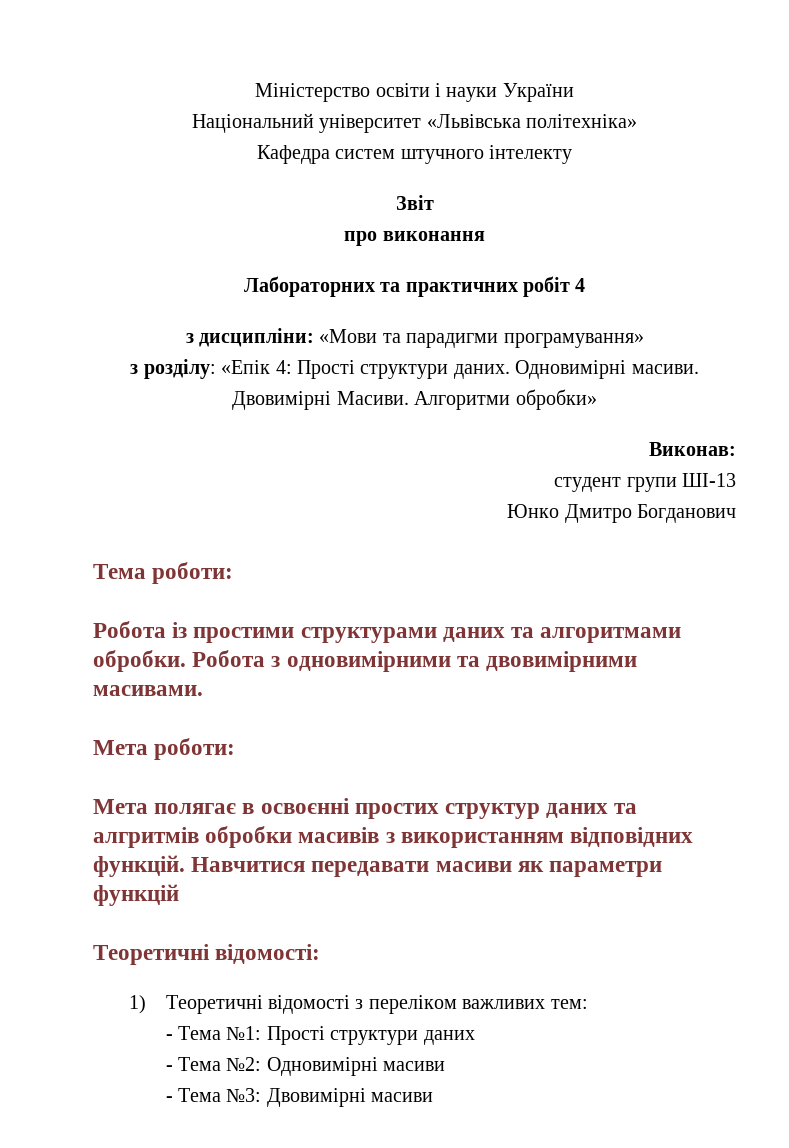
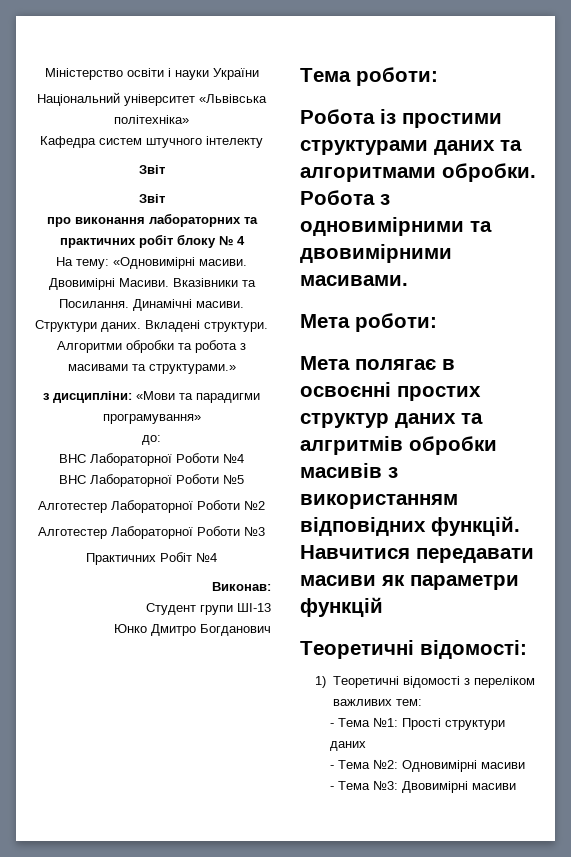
  Кафедра систем штучного інтелекту
+ Звіт
- про виконання
- Лабораторних та практичних робіт 4
+ про виконання лабораторних та практичних робіт блоку № 4
+ На тему: «Одновимірні масиви. Двовимірні Масиви. Вказівники та Посилання. Динамічні масиви. Структури даних. Вкладені структури. Алгоритми обробки та робота з масивами та структурами.»
- з розділу: «Епік 4: Прості структури даних. Одновимірні масиви. Двовимірні Масиви. Алгоритми обробки»
+ до:
+ ВНС Лабораторної Роботи №4
+ ВНС Лабораторної Роботи №5
+ Алготестер Лабораторної Роботи №2
+ Алготестер Лабораторної Роботи №3
+ Практичних Робіт №4
- студент групи ШІ-13
+ Студент групи ШІ-13

